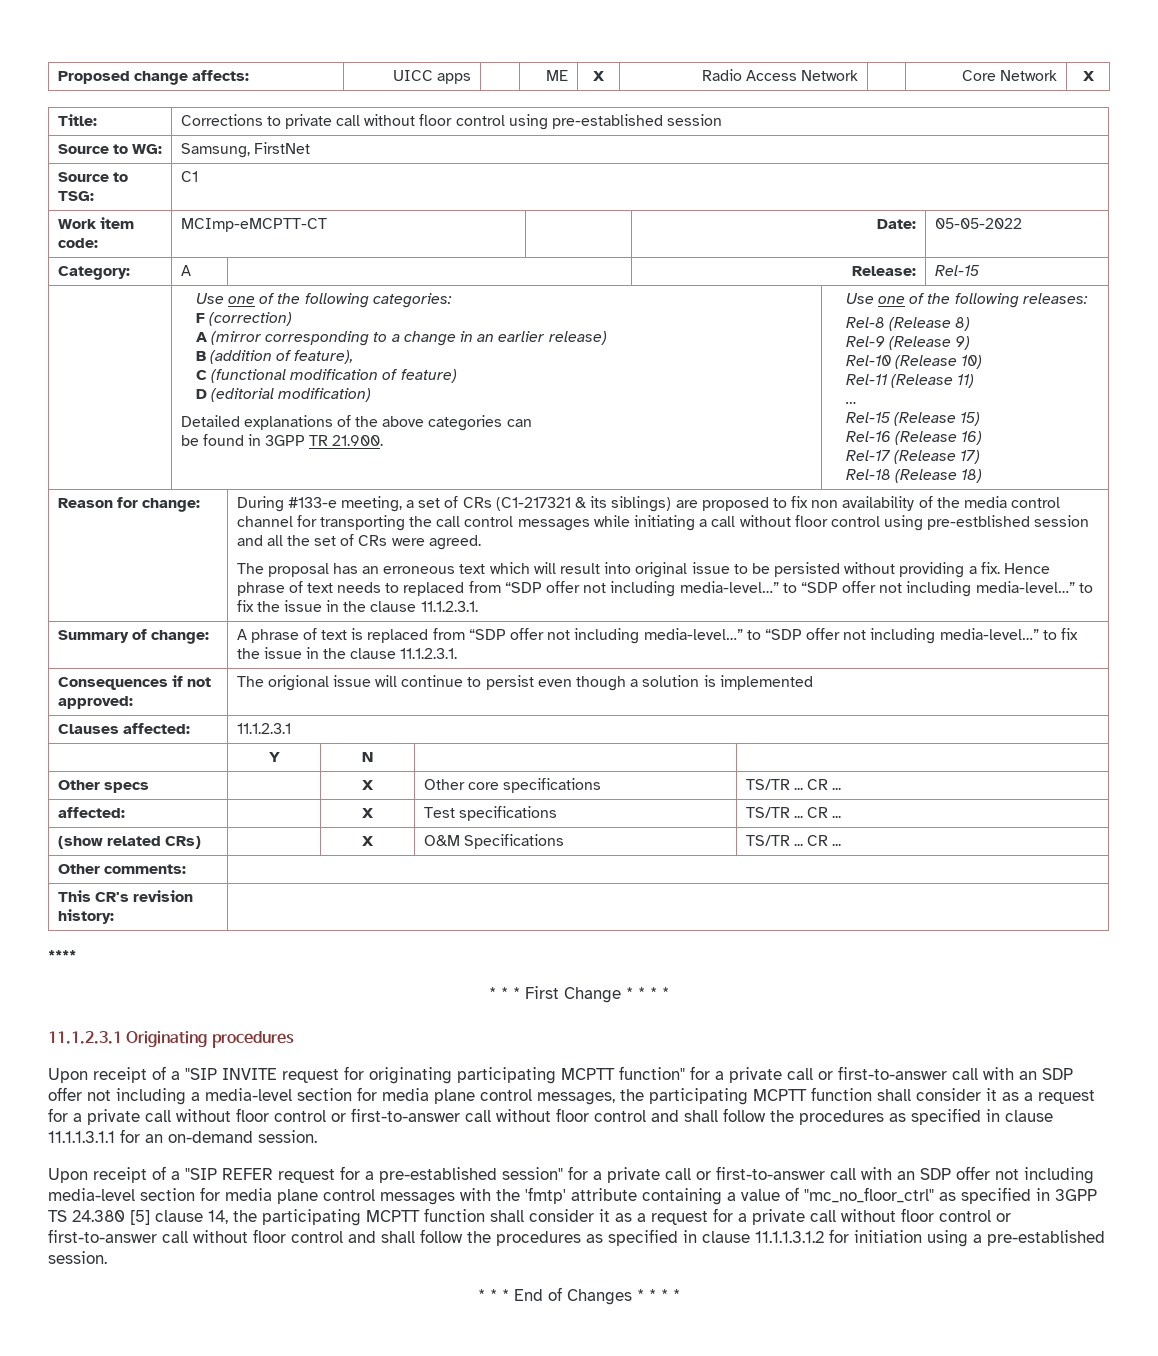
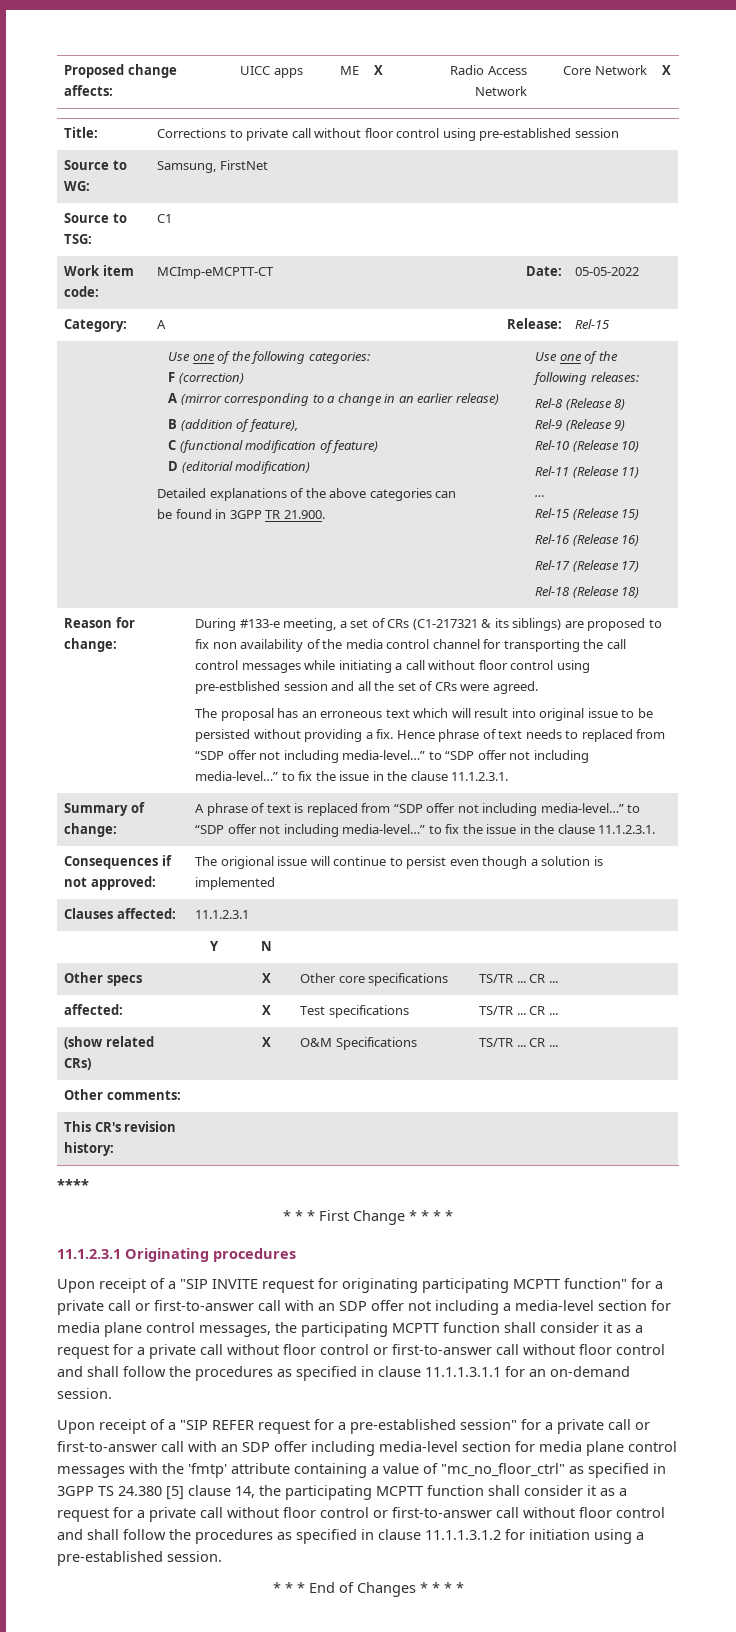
- Upon receipt of a "SIP REFER request for a pre-established session" for a private call or first-to-answer call with an SDP offer not including media-level section for media plane control messages with the 'fmtp' attribute containing a value of "mc_no_floor_ctrl" as specified in 3GPP TS 24.380 [5] clause 14, the participating MCPTT function shall consider it as a request for a private call without floor control or first-to-answer call without floor control and shall follow the procedures as specified in clause 11.1.1.3.1.2 for initiation using a pre-established session.
+ Upon receipt of a "SIP REFER request for a pre-established session" for a private call or first-to-answer call with an SDP offer including media-level section for media plane control messages with the 'fmtp' attribute containing a value of "mc_no_floor_ctrl" as specified in 3GPP TS 24.380 [5] clause 14, the participating MCPTT function shall consider it as a request for a private call without floor control or first-to-answer call without floor control and shall follow the procedures as specified in clause 11.1.1.3.1.2 for initiation using a pre-established session.

